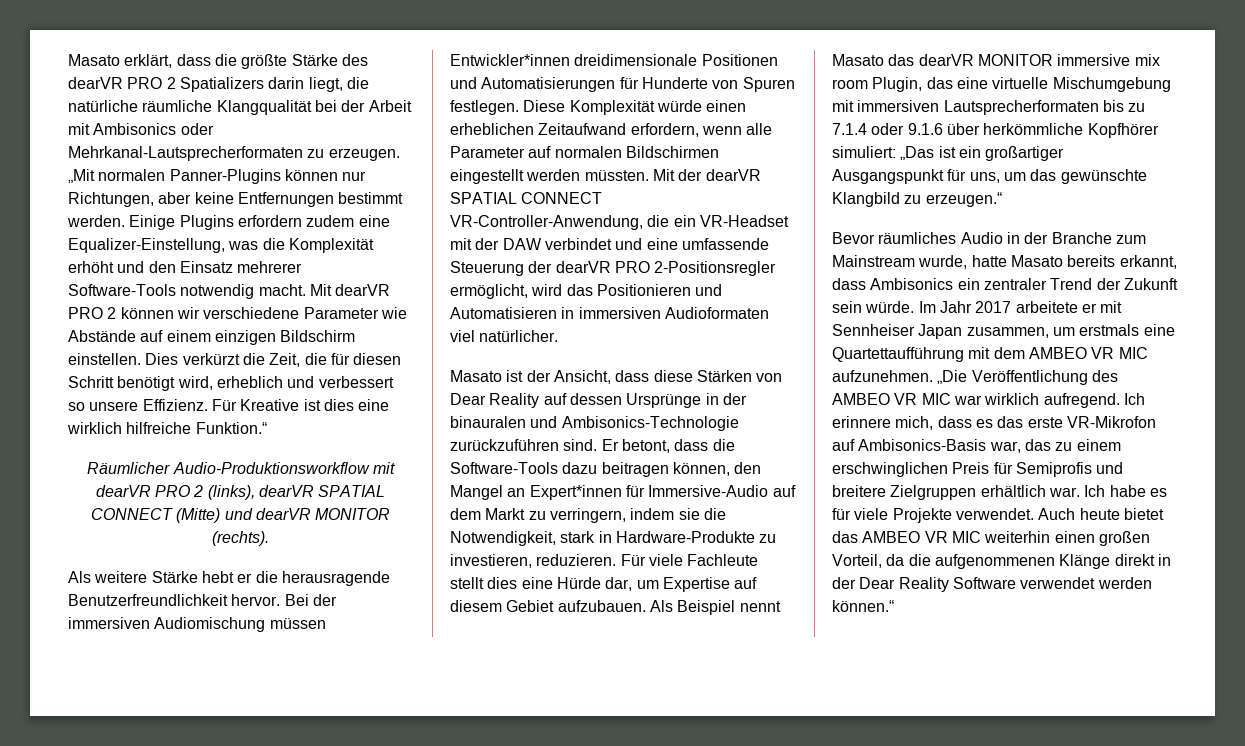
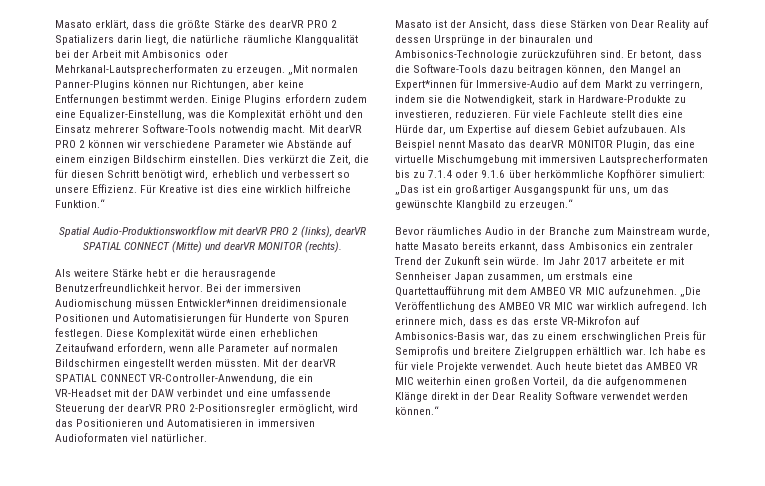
- Räumlicher Audio-Produktionsworkflow mit dearVR PRO 2 (links), dearVR SPATIAL CONNECT (Mitte) und dearVR MONITOR (rechts).
+ Spatial Audio-Produktionsworkflow mit dearVR PRO 2 (links), dearVR SPATIAL CONNECT (Mitte) und dearVR MONITOR (rechts).
- Als Beispiel nennt Masato das dearVR MONITOR immersive mix room Plugin, das eine virtuelle Mischumgebung mit immersiven Lautsprecherformaten bis zu 7.1.4 oder 9.1.6 über herkömmliche Kopfhörer simuliert: „Das ist ein großartiger Ausgangspunkt für uns, um das gewünschte Klangbild zu erzeugen.“
+ Als Beispiel nennt Masato das dearVR MONITOR Plugin, das eine virtuelle Mischumgebung mit immersiven Lautsprecherformaten bis zu 7.1.4 oder 9.1.6 über herkömmliche Kopfhörer simuliert: „Das ist ein großartiger Ausgangspunkt für uns, um das gewünschte Klangbild zu erzeugen.“

